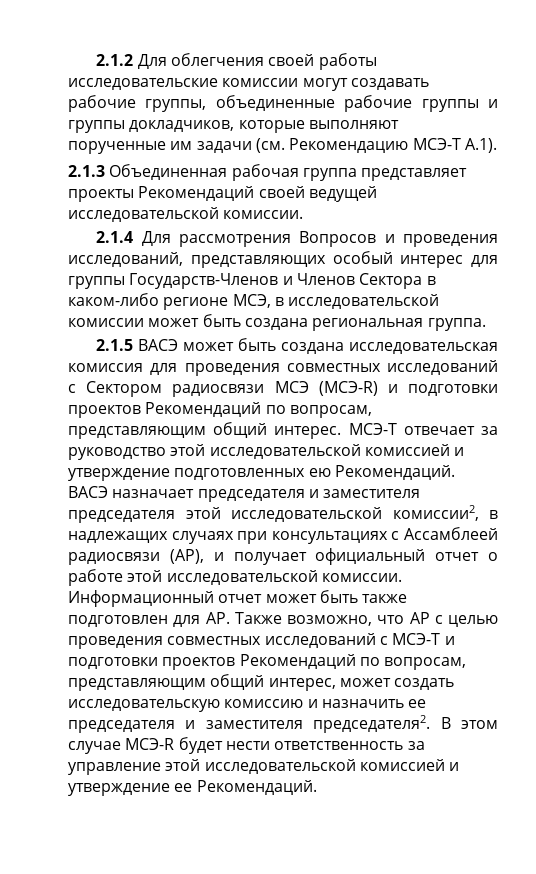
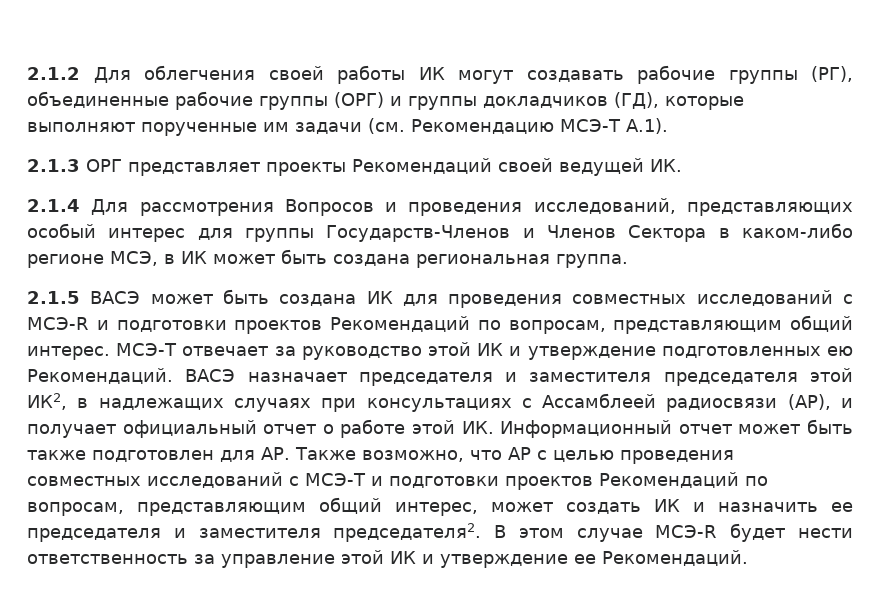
- 2.1.2 Для облегчения своей работы исследовательские комиссии могут создавать рабочие группы, объединенные рабочие группы и группы докладчиков, которые выполняют порученные им задачи (см. Рекомендацию МСЭ-Т A.1).
+ 2.1.2 Для облегчения своей работы ИК могут создавать рабочие группы (РГ), объединенные рабочие группы (ОРГ) и группы докладчиков (ГД), которые выполняют порученные им задачи (см. Рекомендацию МСЭ-Т A.1).
- 2.1.3 Объединенная рабочая группа представляет проекты Рекомендаций своей ведущей исследовательской комиссии.
+ 2.1.3 ОРГ представляет проекты Рекомендаций своей ведущей ИК.
- 2.1.4 Для рассмотрения Вопросов и проведения исследований, представляющих особый интерес для группы Государств-Членов и Членов Сектора в каком-либо регионе МСЭ, в исследовательской комиссии может быть создана региональная группа.
+ 2.1.4 Для рассмотрения Вопросов и проведения исследований, представляющих особый интерес для группы Государств-Членов и Членов Сектора в каком-либо регионе МСЭ, в ИК может быть создана региональная группа.
- 2.1.5 ВАСЭ может быть создана исследовательская комиссия для проведения совместных исследований с Сектором радиосвязи МСЭ (МСЭ-R) и подготовки проектов Рекомендаций по вопросам, представляющим общий интерес.
+ 2.1.5 ВАСЭ может быть создана ИК для проведения совместных исследований с МСЭ-R и подготовки проектов Рекомендаций по вопросам, представляющим общий интерес.
- МСЭ-Т отвечает за руководство этой исследовательской комиссией и утверждение подготовленных ею Рекомендаций.
+ МСЭ-Т отвечает за руководство этой ИК и утверждение подготовленных ею Рекомендаций.
- ВАСЭ назначает председателя и заместителя председателя этой исследовательской комиссии2, в надлежащих случаях при консультациях с Ассамблеей радиосвязи (АР), и получает официальный отчет о работе этой исследовательской комиссии. Информационный отчет может быть также подготовлен для АР. Также возможно, что АР с целью проведения совместных исследований с МСЭ-Т и подготовки проектов Рекомендаций по вопросам, представляющим общий интерес, может создать исследовательскую комиссию и назначить ее председателя и заместителя председателя2.
+ ВАСЭ назначает председателя и заместителя председателя этой ИК2, в надлежащих случаях при консультациях с Ассамблеей радиосвязи (АР), и получает официальный отчет о работе этой ИК. Информационный отчет может быть также подготовлен для АР. Также возможно, что АР с целью проведения совместных исследований с МСЭ-Т и подготовки проектов Рекомендаций по вопросам, представляющим общий интерес, может создать ИК и назначить ее председателя и заместителя председателя2.
- В этом случае МСЭ-R будет нести ответственность за управление этой исследовательской комиссией и утверждение ее Рекомендаций.
+ В этом случае МСЭ-R будет нести ответственность за управление этой ИК и утверждение ее Рекомендаций.

